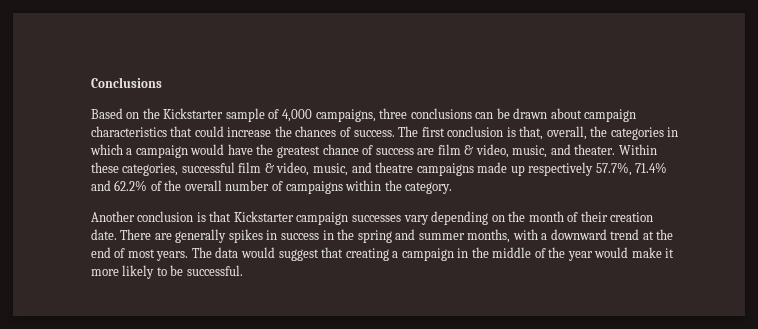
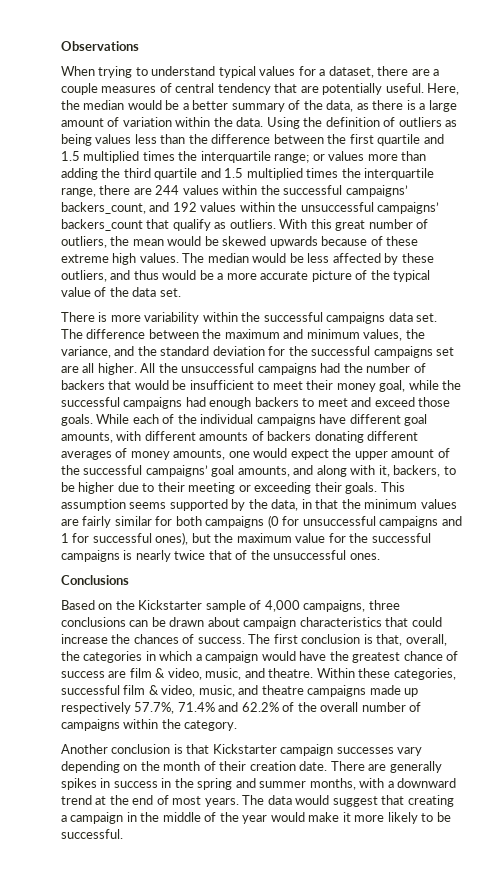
+ Observations
+ When trying to understand typical values for a dataset, there are a couple measures of central tendency that are potentially useful. Here, the median would be a better summary of the data, as there is a large amount of variation within the data. Using the definition of outliers as being values less than the difference between the first quartile and 1.5 multiplied times the interquartile range; or values more than adding the third quartile and 1.5 multiplied times the interquartile range, there are 244 values within the successful campaigns’ backers_count, and 192 values within the unsuccessful campaigns’ backers_count that qualify as outliers. With this great number of outliers, the mean would be skewed upwards because of these extreme high values. The median would be less affected by these outliers, and thus would be a more accurate picture of the typical value of the data set.
+ There is more variability within the successful campaigns data set. The difference between the maximum and minimum values, the variance, and the standard deviation for the successful campaigns set are all higher. All the unsuccessful campaigns had the number of backers that would be insufficient to meet their money goal, while the successful campaigns had enough backers to meet and exceed those goals. While each of the individual campaigns have different goal amounts, with different amounts of backers donating different averages of money amounts, one would expect the upper amount of the successful campaigns’ goal amounts, and along with it, backers, to be higher due to their meeting or exceeding their goals. This assumption seems supported by the data, in that the minimum values are fairly similar for both campaigns (0 for unsuccessful campaigns and 1 for successful ones), but the maximum value for the successful campaigns is nearly twice that of the unsuccessful ones.
- The first conclusion is that, overall, the categories in which a campaign would have the greatest chance of success are film & video, music, and theater.
+ The first conclusion is that, overall, the categories in which a campaign would have the greatest chance of success are film & video, music, and theatre.

